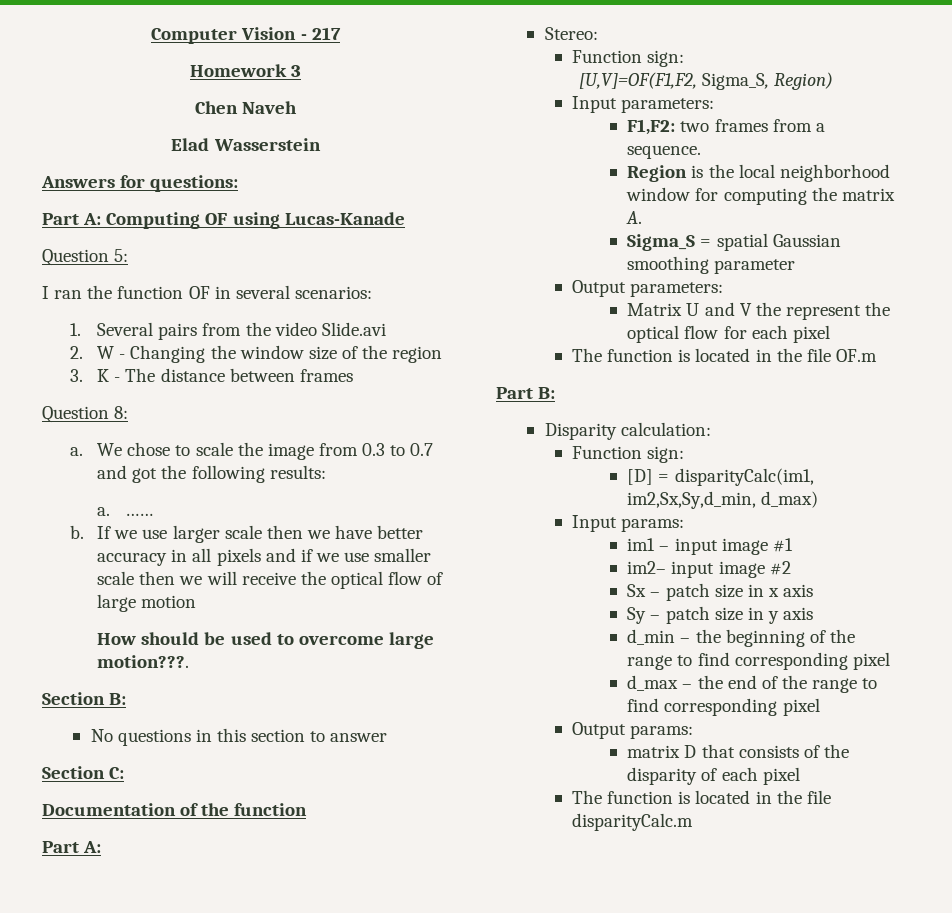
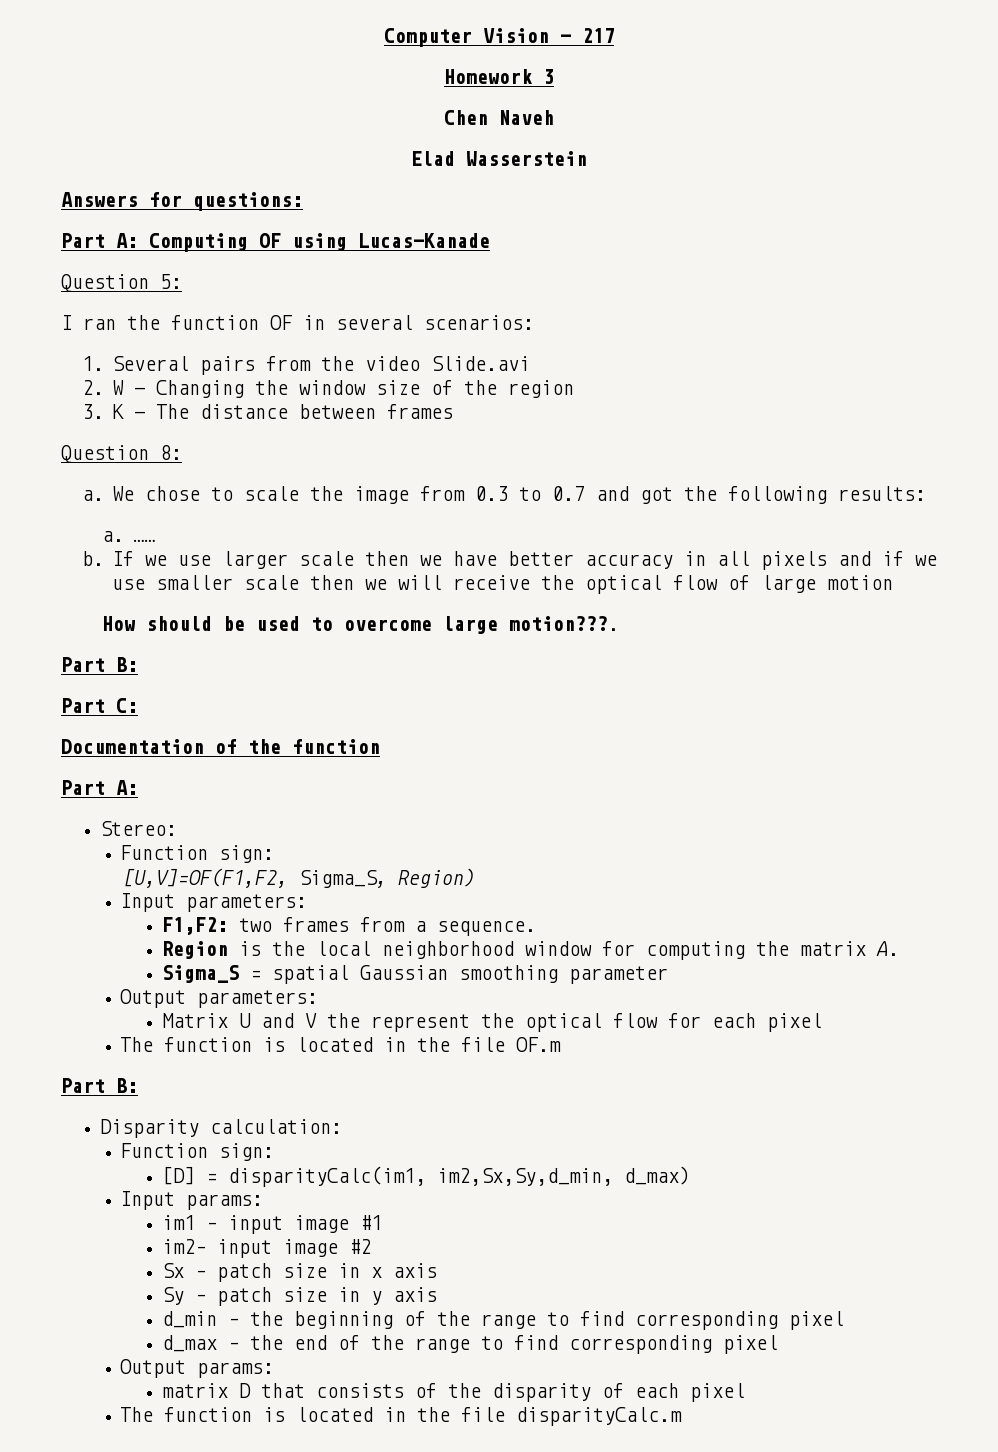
  How should be used to overcome large motion???.
- Section B:
- No questions in this section to answer
- Section C:
+ Part B:
+ Part C:

